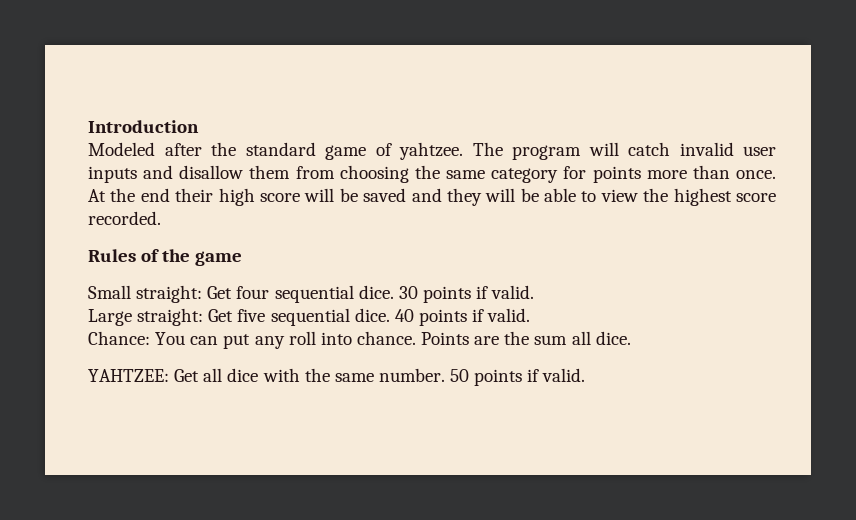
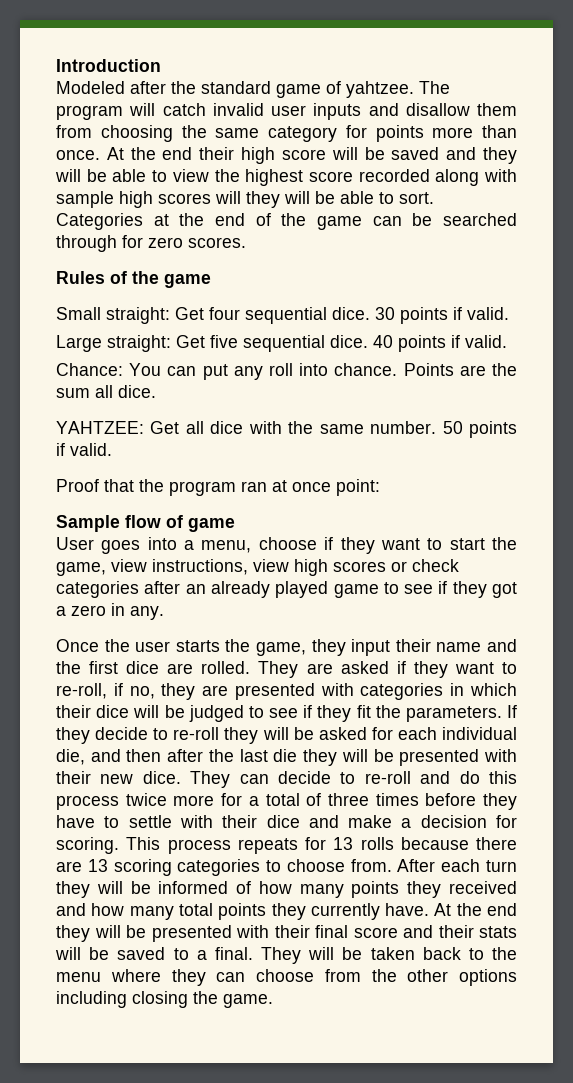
- At the end their high score will be saved and they will be able to view the highest score recorded.
+ At the end their high score will be saved and they will be able to view the highest score recorded along with sample high scores will they will be able to sort. Categories at the end of the game can be searched through for zero scores.
+ Proof that the program ran at once point:
+ Sample flow of game
+ User goes into a menu, choose if they want to start the game, view instructions, view high scores or check categories after an already played game to see if they got a zero in any.
+ Once the user starts the game, they input their name and the first dice are rolled. They are asked if they want to re-roll, if no, they are presented with categories in which their dice will be judged to see if they fit the parameters. If they decide to re-roll they will be asked for each individual die, and then after the last die they will be presented with their new dice. They can decide to re-roll and do this process twice more for a total of three times before they have to settle with their dice and make a decision for scoring. This process repeats for 13 rolls because there are 13 scoring categories to choose from. After each turn they will be informed of how many points they received and how many total points they currently have. At the end they will be presented with their final score and their stats will be saved to a final. They will be taken back to the menu where they can choose from the other options including closing the game.

